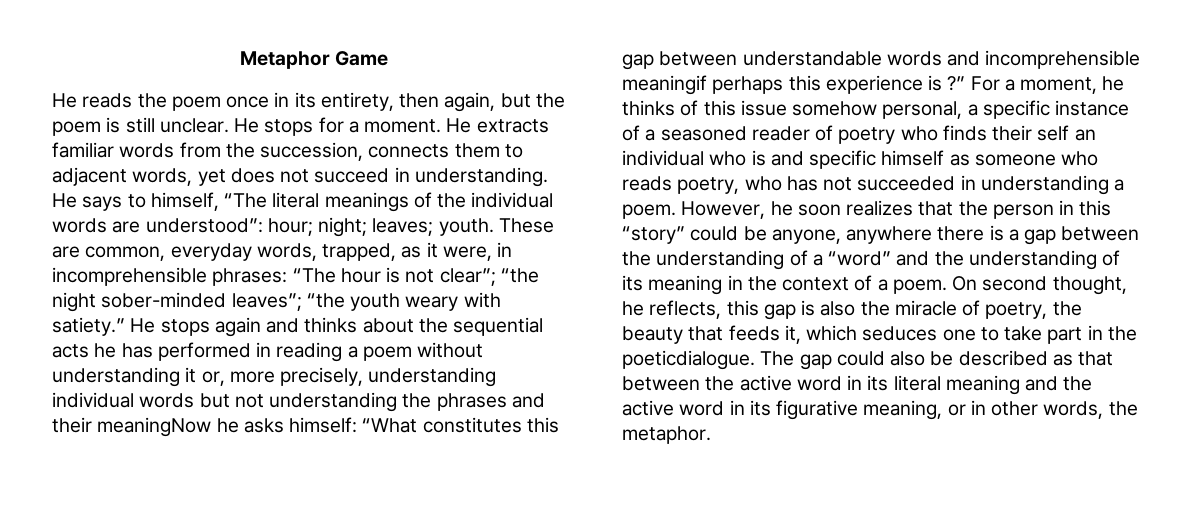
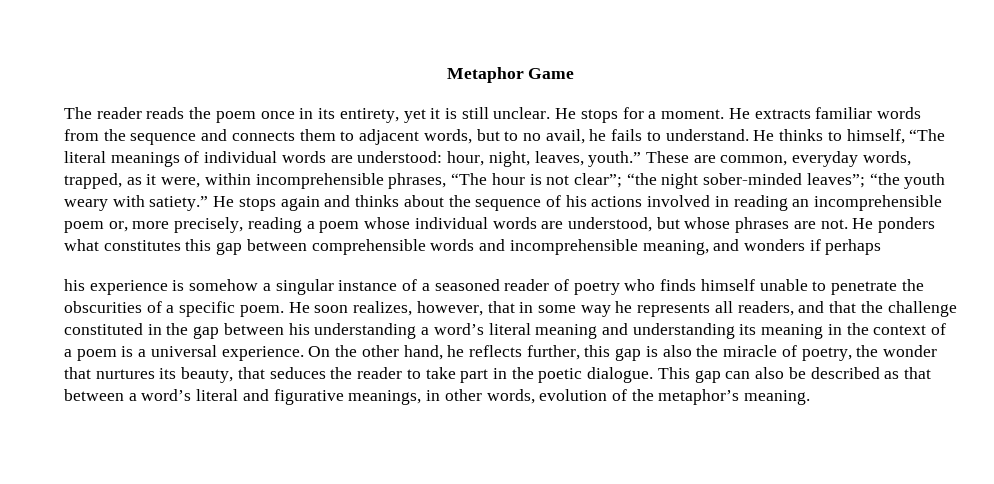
- He reads the poem once in its entirety, then again, but the poem is still unclear.
+ The reader reads the poem once in its entirety, yet it is still unclear.
- He extracts familiar words from the succession, connects them to adjacent words, yet does not succeed in understanding. He says to himself, “The literal meanings of the individual words are understood”: hour; night; leaves; youth.
+ He extracts familiar words from the sequence and connects them to adjacent words, but to no avail, he fails to understand. He thinks to himself, “The literal meanings of individual words are understood: hour, night, leaves, youth.”
- These are common, everyday words, trapped, as it were, in incomprehensible phrases: “The hour is not clear”; “the night sober-minded leaves”; “the youth weary with satiety.”
+ These are common, everyday words, trapped, as it were, within incomprehensible phrases, “The hour is not clear”; “the night sober-minded leaves”; “the youth weary with satiety.”
- He stops again and thinks about the sequential acts he has performed in reading a poem without understanding it or, more precisely, understanding individual words but not understanding the phrases and their meaningNow he asks himself: “What constitutes this gap between understandable words and incomprehensible meaningif perhaps this experience is ?” For a moment, he thinks of this issue somehow personal, a specific instance of a seasoned reader of poetry who finds their self an individual who is and specific himself as someone who reads poetry, who has not succeeded in understanding a poem. However, he soon realizes that the person in this “story” could be anyone, anywhere there is a gap between the understanding of a “word” and the understanding of its meaning in the context of a poem. On second thought, he reflects, this gap is also the miracle of poetry, the beauty that feeds it, which seduces one to take part in the poeticdialogue. The gap could also be described as that between the active word in its literal meaning and the active word in its figurative meaning, or in other words, the metaphor.
+ He stops again and thinks about the sequence of his actions involved in reading an incomprehensible poem or, more precisely, reading a poem whose individual words are understood, but whose phrases are not. He ponders what constitutes this gap between comprehensible words and incomprehensible meaning, and wonders if perhaps
+ his experience is somehow a singular instance of a seasoned reader of poetry who finds himself unable to penetrate the obscurities of a specific poem. He soon realizes, however, that in some way he represents all readers, and that the challenge constituted in the gap between his understanding a word’s literal meaning and understanding its meaning in the context of a poem is a universal experience. On the other hand, he reflects further, this gap is also the miracle of poetry, the wonder that nurtures its beauty, that seduces the reader to take part in the poetic dialogue. This gap can also be described as that between a word’s literal and figurative meanings, in other words, evolution of the metaphor’s meaning.

